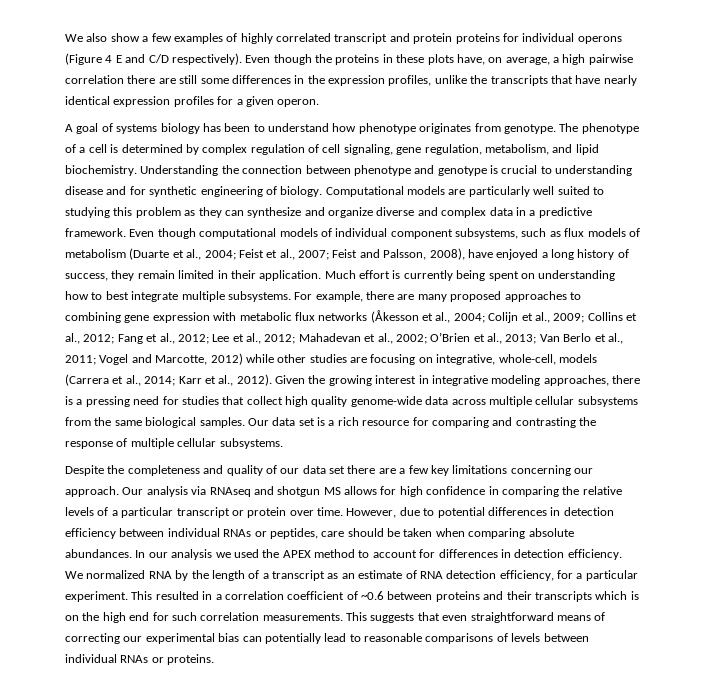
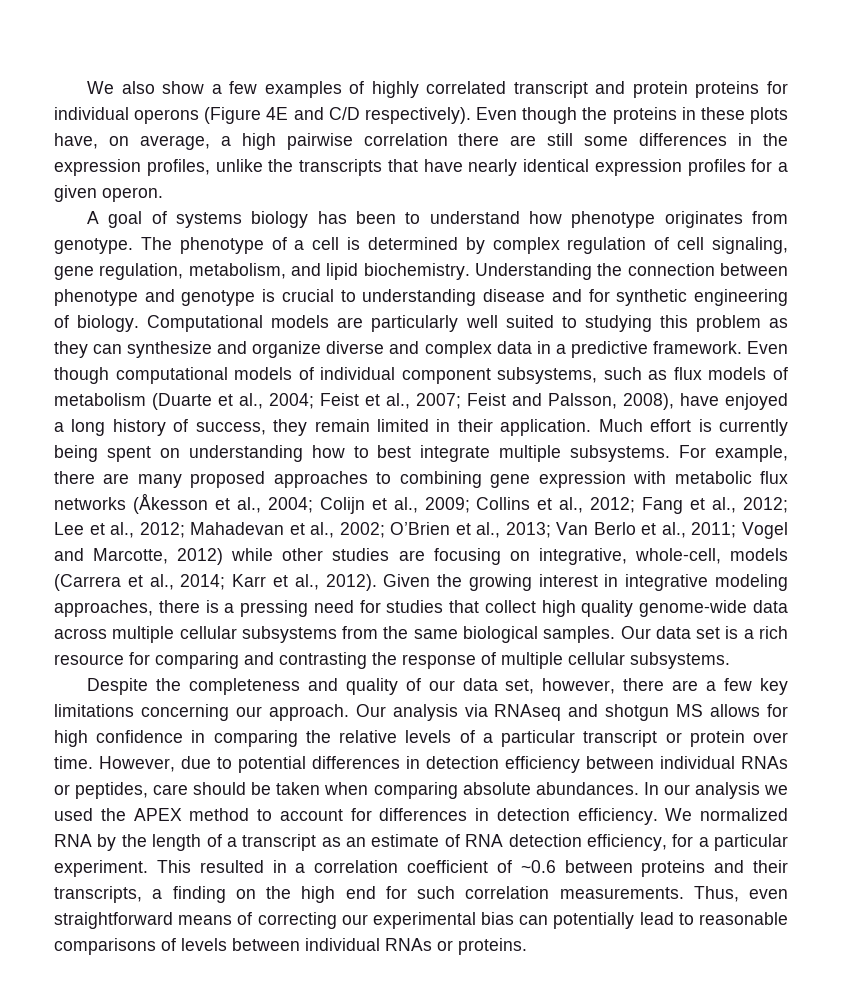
- We also show a few examples of highly correlated transcript and protein proteins for individual operons (Figure 4 E and C/D respectively).
+ We also show a few examples of highly correlated transcript and protein proteins for individual operons (Figure 4E and C/D respectively).
- Despite the completeness and quality of our data set there are a few key limitations concerning our approach.
+ Despite the completeness and quality of our data set, however, there are a few key limitations concerning our approach.
- This resulted in a correlation coefficient of ~0.6 between proteins and their transcripts which is on the high end for such correlation measurements.
+ This resulted in a correlation coefficient of ~0.6 between proteins and their transcripts, a finding on the high end for such correlation measurements.
- This suggests that even straightforward means of correcting our experimental bias can potentially lead to reasonable comparisons of levels between individual RNAs or proteins.
+ Thus, even straightforward means of correcting our experimental bias can potentially lead to reasonable comparisons of levels between individual RNAs or proteins.

